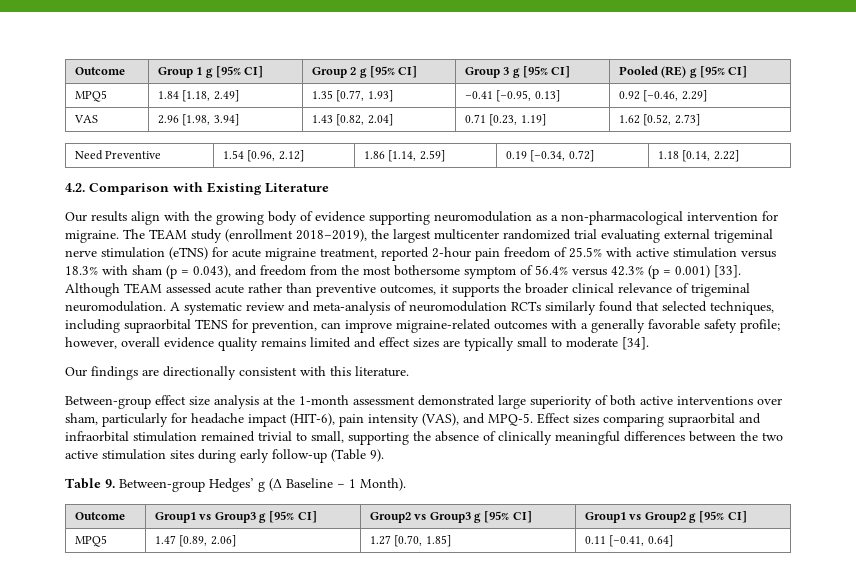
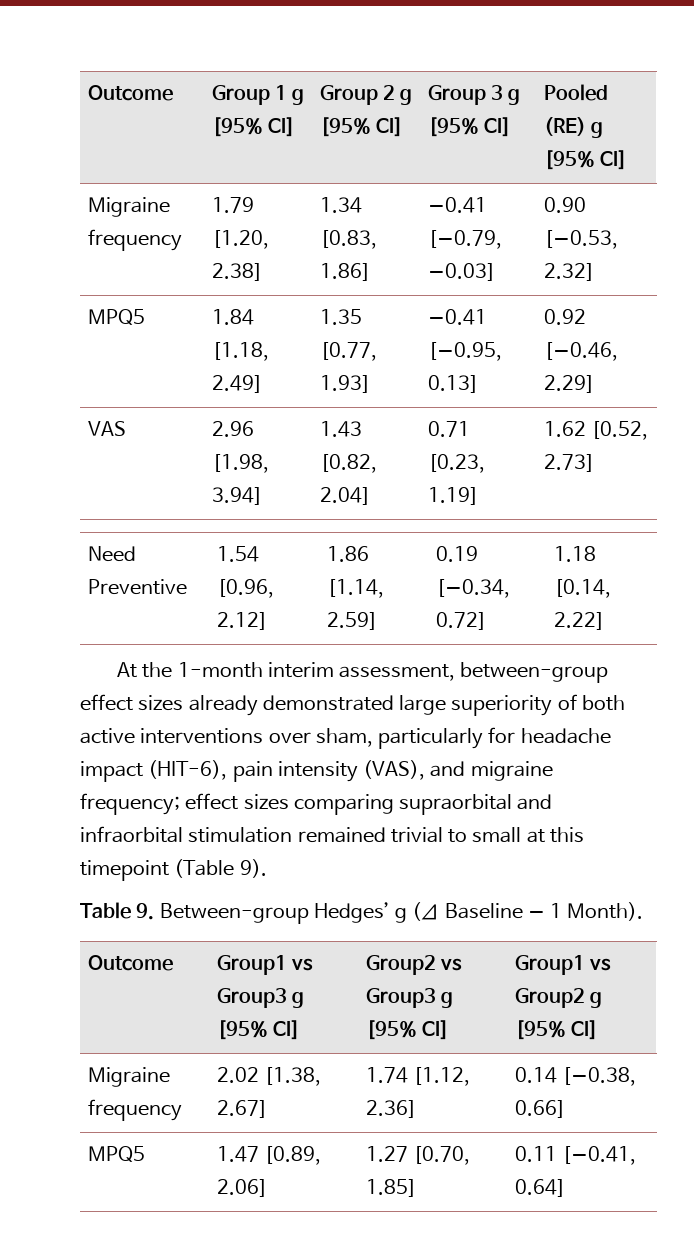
+ Migraine frequency | 1.79 [1.20, 2.38] | 1.34 [0.83, 1.86] | −0.41 [−0.79, −0.03] | 0.90 [−0.53, 2.32]
- 4.2. Comparison with Existing Literature
- Our results align with the growing body of evidence supporting neuromodulation as a non-pharmacological intervention for migraine. The TEAM study (enrollment 2018–2019), the largest multicenter randomized trial evaluating external trigeminal nerve stimulation (eTNS) for acute migraine treatment, reported 2-hour pain freedom of 25.5% with active stimulation versus 18.3% with sham (p = 0.043), and freedom from the most bothersome symptom of 56.4% versus 42.3% (p = 0.001) [33]. Although TEAM assessed acute rather than preventive outcomes, it supports the broader clinical relevance of trigeminal neuromodulation. A systematic review and meta-analysis of neuromodulation RCTs similarly found that selected techniques, including supraorbital TENS for prevention, can improve migraine-related outcomes with a generally favorable safety profile; however, overall evidence quality remains limited and effect sizes are typically small to moderate [34].
- Our findings are directionally consistent with this literature.
- Between-group effect size analysis at the 1-month assessment demonstrated large superiority of both active interventions over sham, particularly for headache impact (HIT-6), pain intensity (VAS), and MPQ-5. Effect sizes comparing supraorbital and infraorbital stimulation remained trivial to small, supporting the absence of clinically meaningful differences between the two active stimulation sites during early follow-up (Table 9).
+ At the 1-month interim assessment, between-group effect sizes already demonstrated large superiority of both active interventions over sham, particularly for headache impact (HIT-6), pain intensity (VAS), and migraine frequency; effect sizes comparing supraorbital and infraorbital stimulation remained trivial to small at this timepoint (Table 9).
+ Migraine frequency | 2.02 [1.38, 2.67] | 1.74 [1.12, 2.36] | 0.14 [−0.38, 0.66]

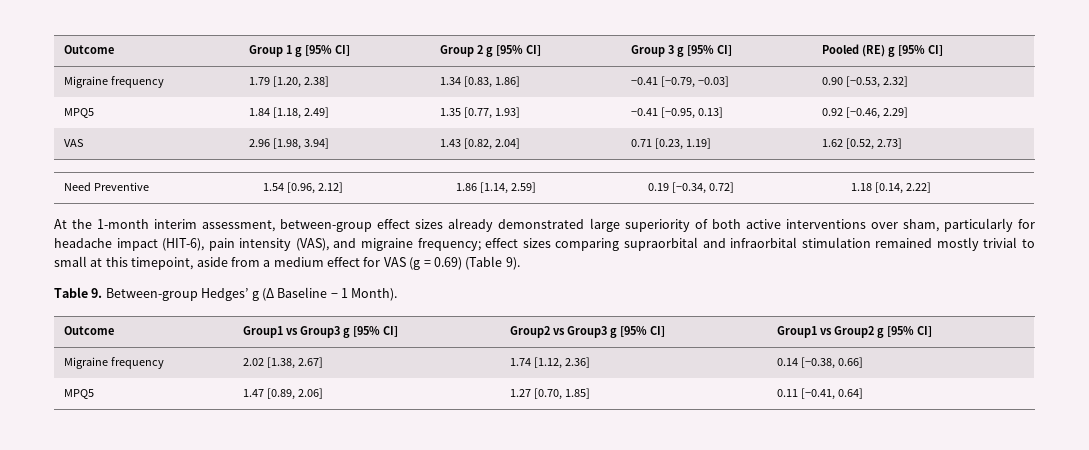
- At the 1-month interim assessment, between-group effect sizes already demonstrated large superiority of both active interventions over sham, particularly for headache impact (HIT-6), pain intensity (VAS), and migraine frequency; effect sizes comparing supraorbital and infraorbital stimulation remained trivial to small at this timepoint (Table 9).
+ At the 1-month interim assessment, between-group effect sizes already demonstrated large superiority of both active interventions over sham, particularly for headache impact (HIT-6), pain intensity (VAS), and migraine frequency; effect sizes comparing supraorbital and infraorbital stimulation remained mostly trivial to small at this timepoint, aside from a medium effect for VAS (g = 0.69) (Table 9).

